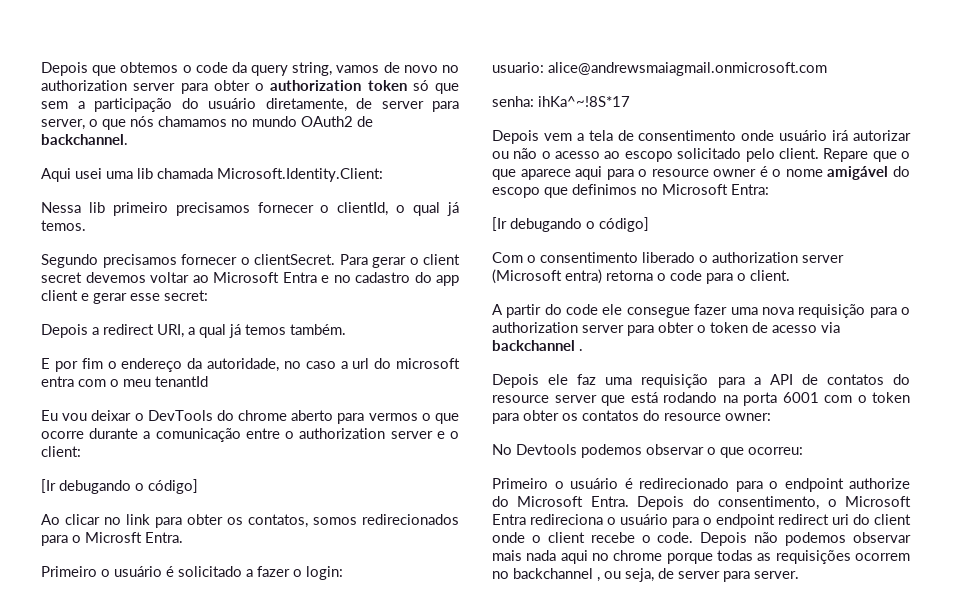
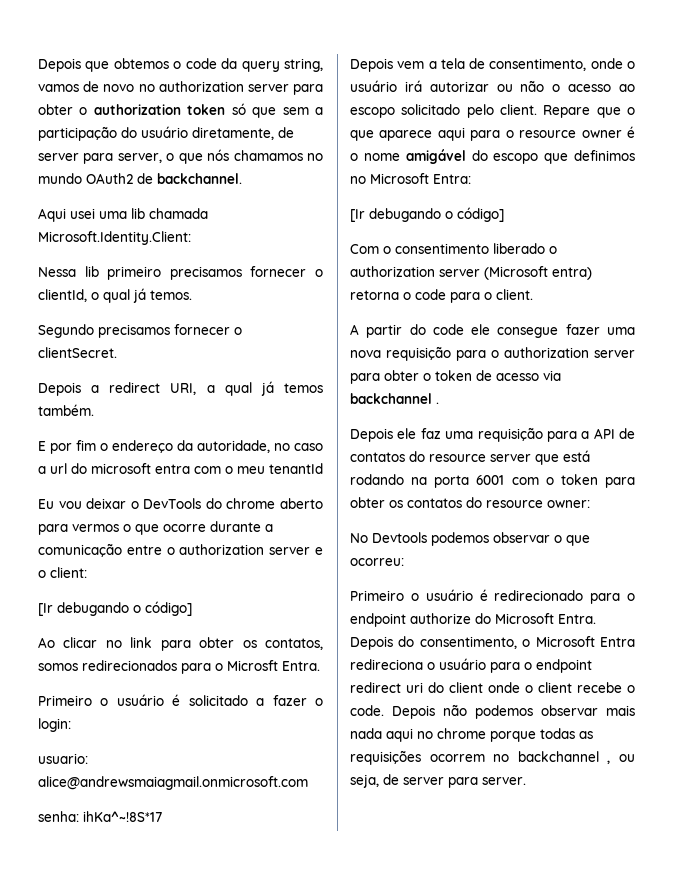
- Para gerar o client secret devemos voltar ao Microsoft Entra e no cadastro do app client e gerar esse secret:
- Depois vem a tela de consentimento onde usuário irá autorizar ou não o acesso ao escopo solicitado pelo client.
+ Depois vem a tela de consentimento, onde o usuário irá autorizar ou não o acesso ao escopo solicitado pelo client.

